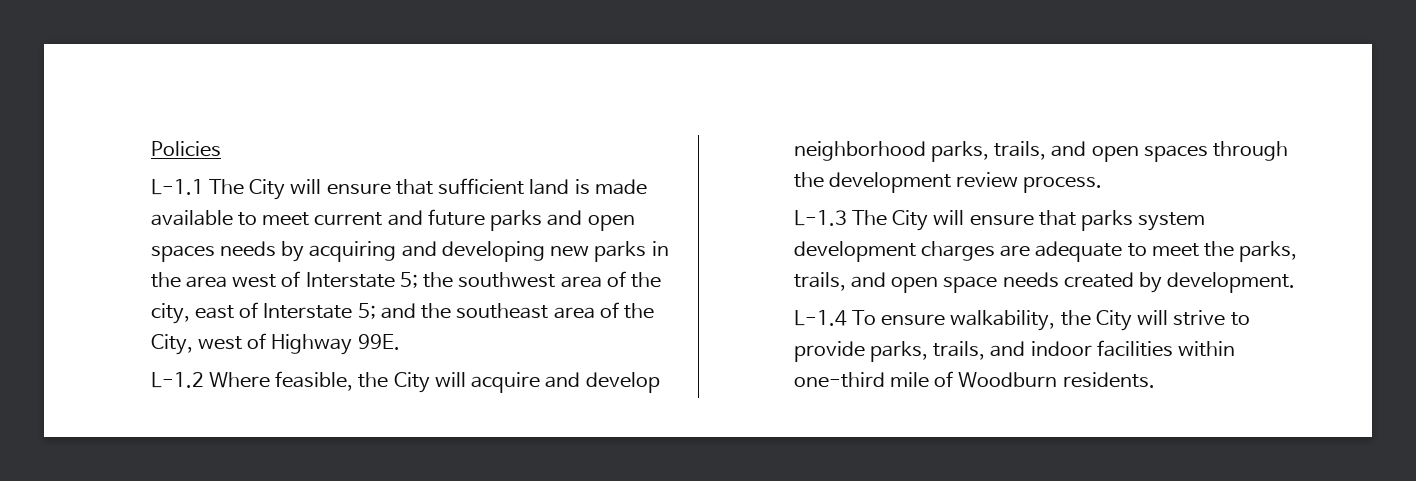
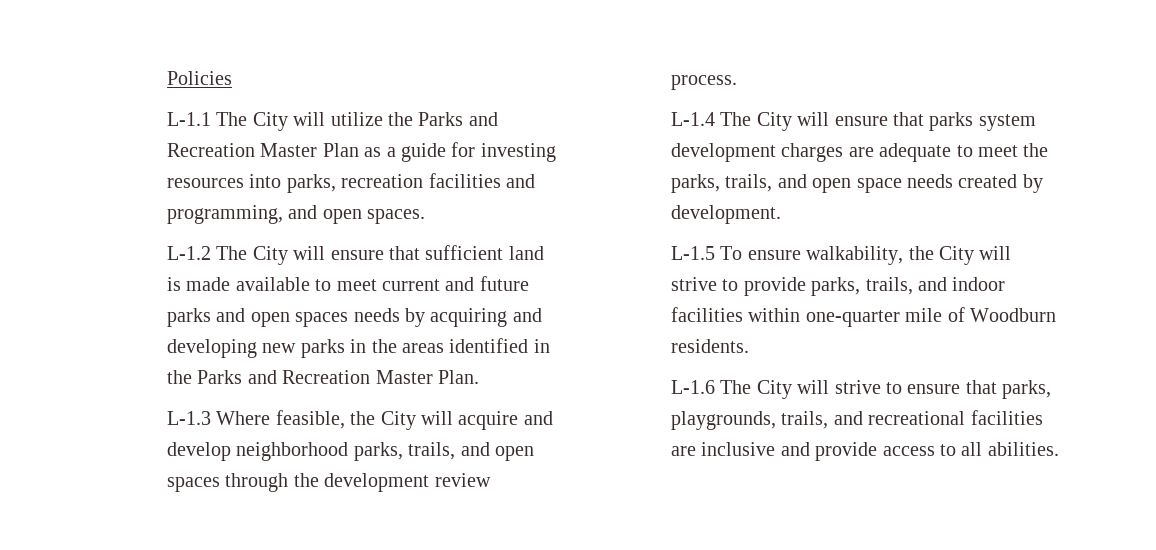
- L-1.1 The City will ensure that sufficient land is made available to meet current and future parks and open spaces needs by acquiring and developing new parks in the area west of Interstate 5; the southwest area of the city, east of Interstate 5; and the southeast area of the City, west of Highway 99E.
- L-1.2 Where feasible, the City will acquire and develop neighborhood parks, trails, and open spaces through the development review process.
+ L-1.1 The City will utilize the Parks and Recreation Master Plan as a guide for investing resources into parks, recreation facilities and programming, and open spaces.
+ L-1.2 The City will ensure that sufficient land is made available to meet current and future parks and open spaces needs by acquiring and developing new parks in the areas identified in the Parks and Recreation Master Plan.
+ L-1.3 Where feasible, the City will acquire and develop neighborhood parks, trails, and open spaces through the development review process.
- L-1.3 The City will ensure that parks system development charges are adequate to meet the parks, trails, and open space needs created by development.
+ L-1.4 The City will ensure that parks system development charges are adequate to meet the parks, trails, and open space needs created by development.
- L-1.4 To ensure walkability, the City will strive to provide parks, trails, and indoor facilities within one-third mile of Woodburn residents.
+ L-1.5 To ensure walkability, the City will strive to provide parks, trails, and indoor facilities within one-quarter mile of Woodburn residents.
+ L-1.6 The City will strive to ensure that parks, playgrounds, trails, and recreational facilities are inclusive and provide access to all abilities.

